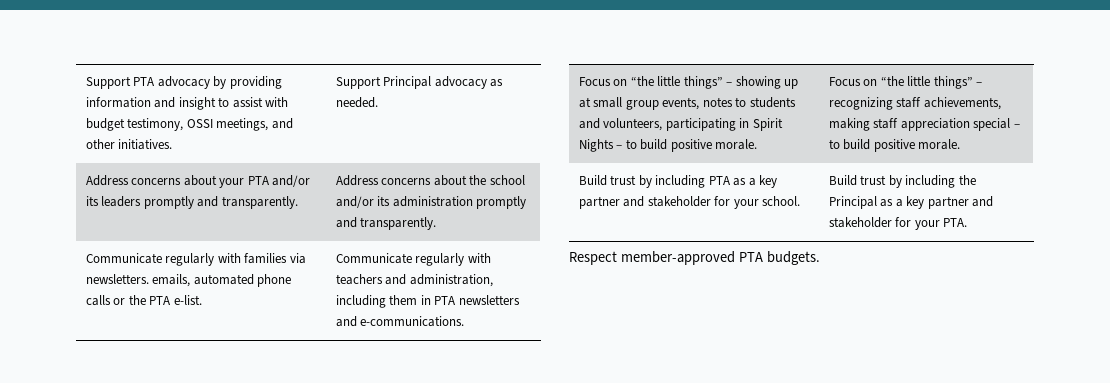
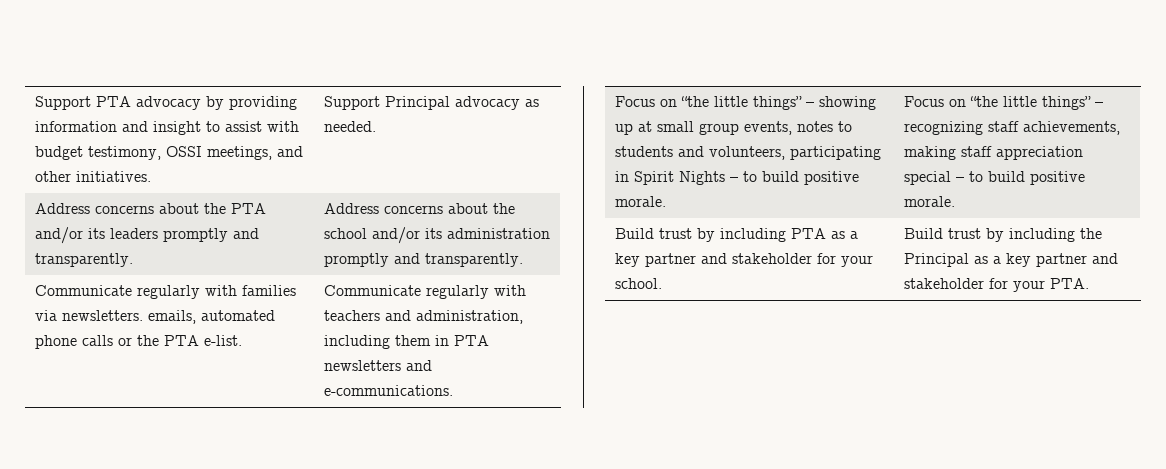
- Address concerns about your PTA and/or its leaders promptly and transparently. | Address concerns about the school and/or its administration promptly and transparently.
+ Address concerns about the PTA and/or its leaders promptly and transparently. | Address concerns about the school and/or its administration promptly and transparently.
- Respect member-approved PTA budgets.

